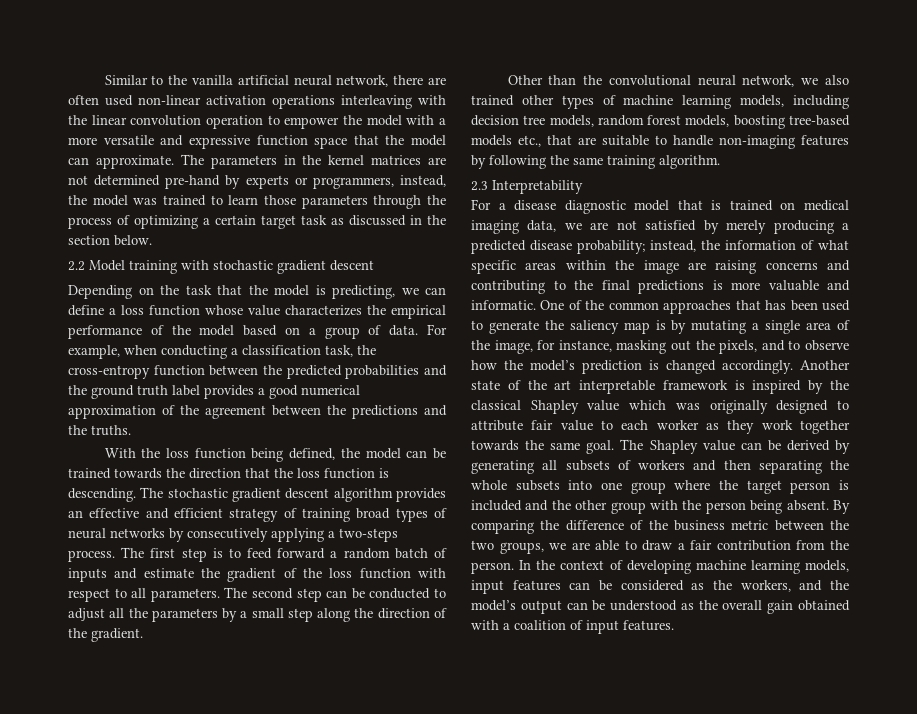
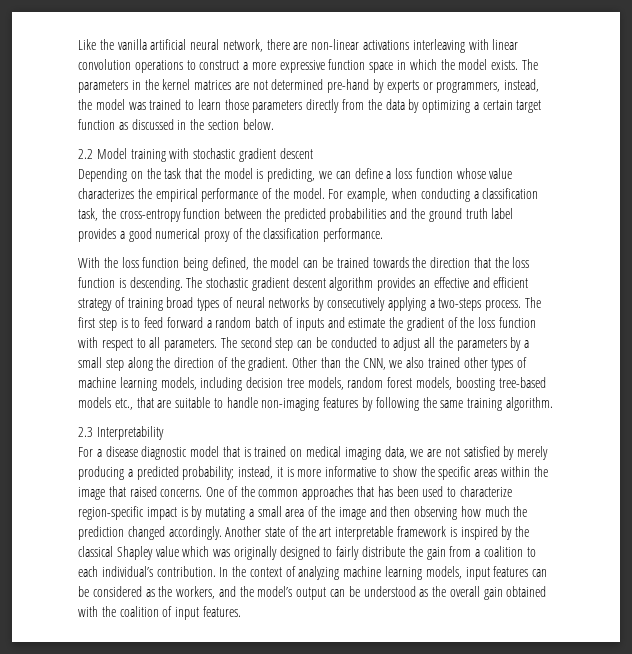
- Similar to the vanilla artificial neural network, there are often used non-linear activation operations interleaving with the linear convolution operation to empower the model with a more versatile and expressive function space that the model can approximate.
+ Like the vanilla artificial neural network, there are non-linear activations interleaving with linear convolution operations to construct a more expressive function space in which the model exists.
- The parameters in the kernel matrices are not determined pre-hand by experts or programmers, instead, the model was trained to learn those parameters through the process of optimizing a certain target task as discussed in the section below.
+ The parameters in the kernel matrices are not determined pre-hand by experts or programmers, instead, the model was trained to learn those parameters directly from the data by optimizing a certain target function as discussed in the section below.
- Depending on the task that the model is predicting, we can define a loss function whose value characterizes the empirical performance of the model based on a group of data.
+ Depending on the task that the model is predicting, we can define a loss function whose value characterizes the empirical performance of the model.
- For example, when conducting a classification task, the cross-entropy function between the predicted probabilities and the ground truth label provides a good numerical approximation of the agreement between the predictions and the truths.
+ For example, when conducting a classification task, the cross-entropy function between the predicted probabilities and the ground truth label provides a good numerical proxy of the classification performance.
- The second step can be conducted to adjust all the parameters by a small step along the direction of the gradient.
- Other than the convolutional neural network, we also trained other types of machine learning models, including decision tree models, random forest models, boosting tree-based models etc., that are suitable to handle non-imaging features by following the same training algorithm.
+ The second step can be conducted to adjust all the parameters by a small step along the direction of the gradient. Other than the CNN, we also trained other types of machine learning models, including decision tree models, random forest models, boosting tree-based models etc., that are suitable to handle non-imaging features by following the same training algorithm.
- For a disease diagnostic model that is trained on medical imaging data, we are not satisfied by merely producing a predicted disease probability; instead, the information of what specific areas within the image are raising concerns and contributing to the final predictions is more valuable and informatic.
+ For a disease diagnostic model that is trained on medical imaging data, we are not satisfied by merely producing a predicted probability; instead, it is more informative to show the specific areas within the image that raised concerns.
- One of the common approaches that has been used to generate the saliency map is by mutating a single area of the image, for instance, masking out the pixels, and to observe how the model’s prediction is changed accordingly.
+ One of the common approaches that has been used to characterize region-specific impact is by mutating a small area of the image and then observing how much the prediction changed accordingly.
- Another state of the art interpretable framework is inspired by the classical Shapley value which was originally designed to attribute fair value to each worker as they work together towards the same goal. The Shapley value can be derived by generating all subsets of workers and then separating the whole subsets into one group where the target person is included and the other group with the person being absent. By comparing the difference of the business metric between the two groups, we are able to draw a fair contribution from the person.
+ Another state of the art interpretable framework is inspired by the classical Shapley value which was originally designed to fairly distribute the gain from a coalition to each individual’s contribution.
- In the context of developing machine learning models, input features can be considered as the workers, and the model’s output can be understood as the overall gain obtained with a coalition of input features.
+ In the context of analyzing machine learning models, input features can be considered as the workers, and the model’s output can be understood as the overall gain obtained with the coalition of input features.

